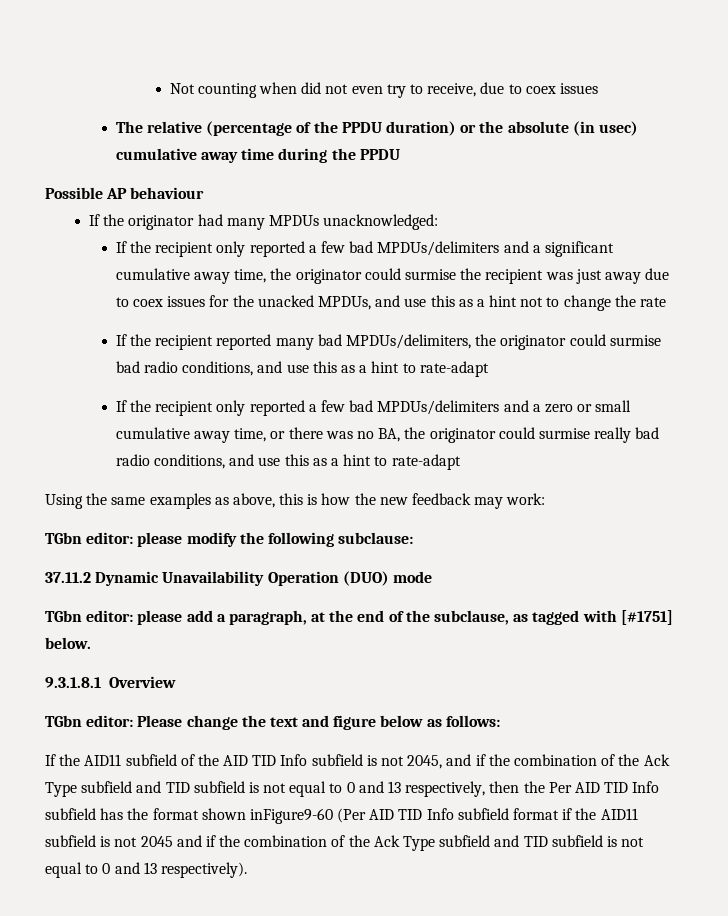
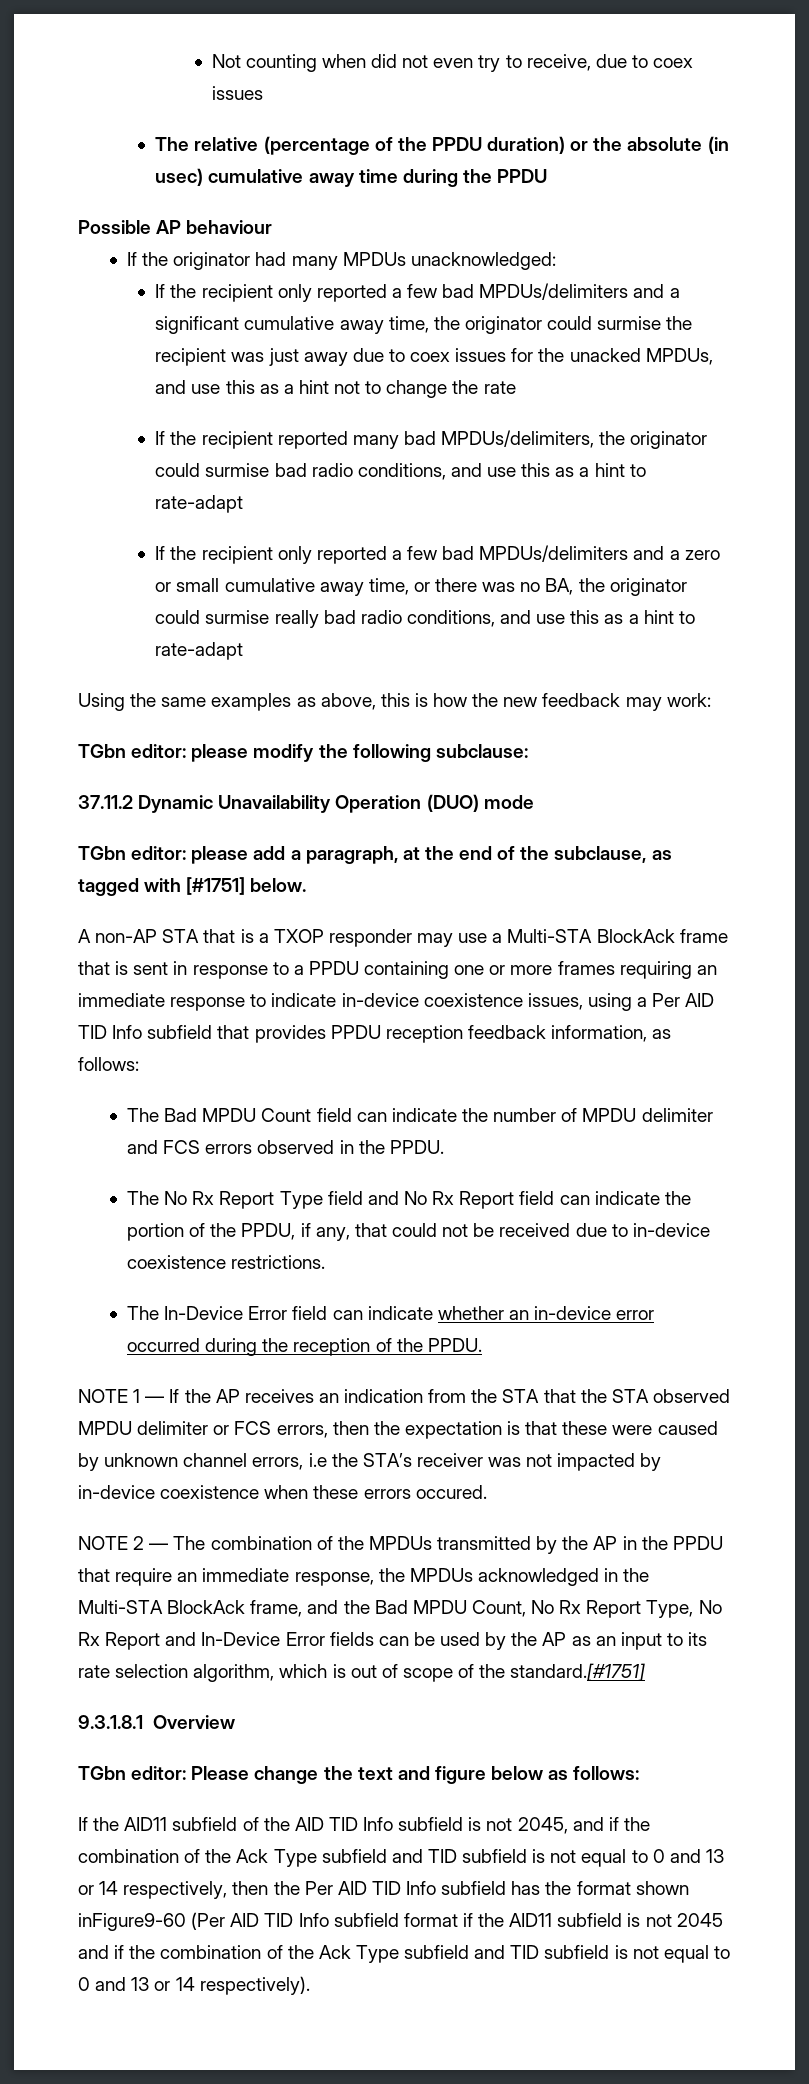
+ A non-AP STA that is a TXOP responder may use a Multi-STA BlockAck frame that is sent in response to a PPDU containing one or more frames requiring an immediate response to indicate in-device coexistence issues, using a Per AID TID Info subfield that provides PPDU reception feedback information, as follows:
+ The Bad MPDU Count field can indicate the number of MPDU delimiter and FCS errors observed in the PPDU.
+ The No Rx Report Type field and No Rx Report field can indicate the portion of the PPDU, if any, that could not be received due to in-device coexistence restrictions.
+ The In-Device Error field can indicate whether an in-device error occurred during the reception of the PPDU.
+ NOTE 1 — If the AP receives an indication from the STA that the STA observed MPDU delimiter or FCS errors, then the expectation is that these were caused by unknown channel errors, i.e the STA’s receiver was not impacted by in-device coexistence when these errors occured.
+ NOTE 2 — The combination of the MPDUs transmitted by the AP in the PPDU that require an immediate response, the MPDUs acknowledged in the Multi-STA BlockAck frame, and the Bad MPDU Count, No Rx Report Type, No Rx Report and In-Device Error fields can be used by the AP as an input to its rate selection algorithm, which is out of scope of the standard.[#1751]
- If the AID11 subfield of the AID TID Info subfield is not 2045, and if the combination of the Ack Type subfield and TID subfield is not equal to 0 and 13 respectively, then the Per AID TID Info subfield has the format shown inFigure9-60 (Per AID TID Info subfield format if the AID11 subfield is not 2045 and if the combination of the Ack Type subfield and TID subfield is not equal to 0 and 13 respectively).
+ If the AID11 subfield of the AID TID Info subfield is not 2045, and if the combination of the Ack Type subfield and TID subfield is not equal to 0 and 13 or 14 respectively, then the Per AID TID Info subfield has the format shown inFigure9-60 (Per AID TID Info subfield format if the AID11 subfield is not 2045 and if the combination of the Ack Type subfield and TID subfield is not equal to 0 and 13 or 14 respectively).

